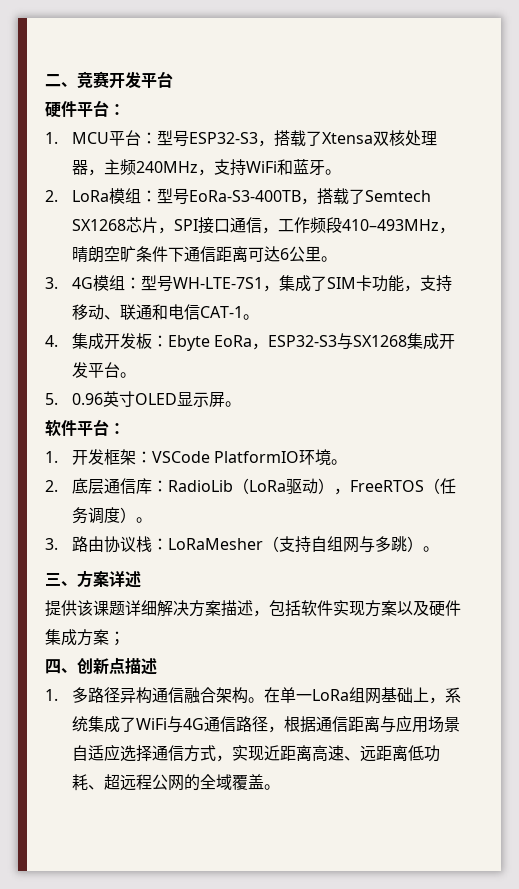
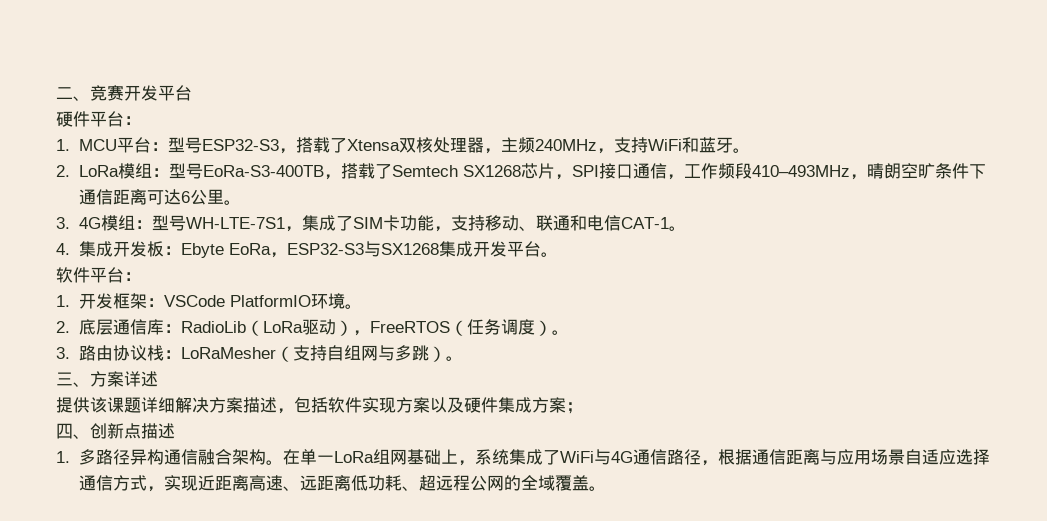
- 5. 0.96英寸OLED显示屏。

